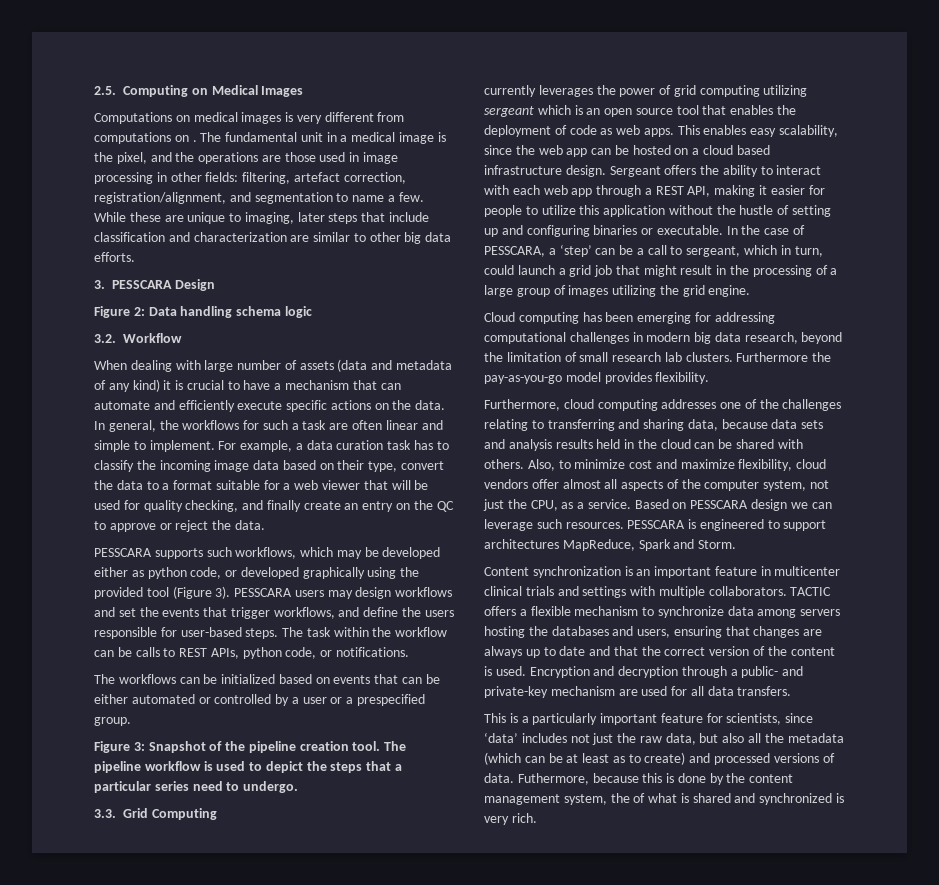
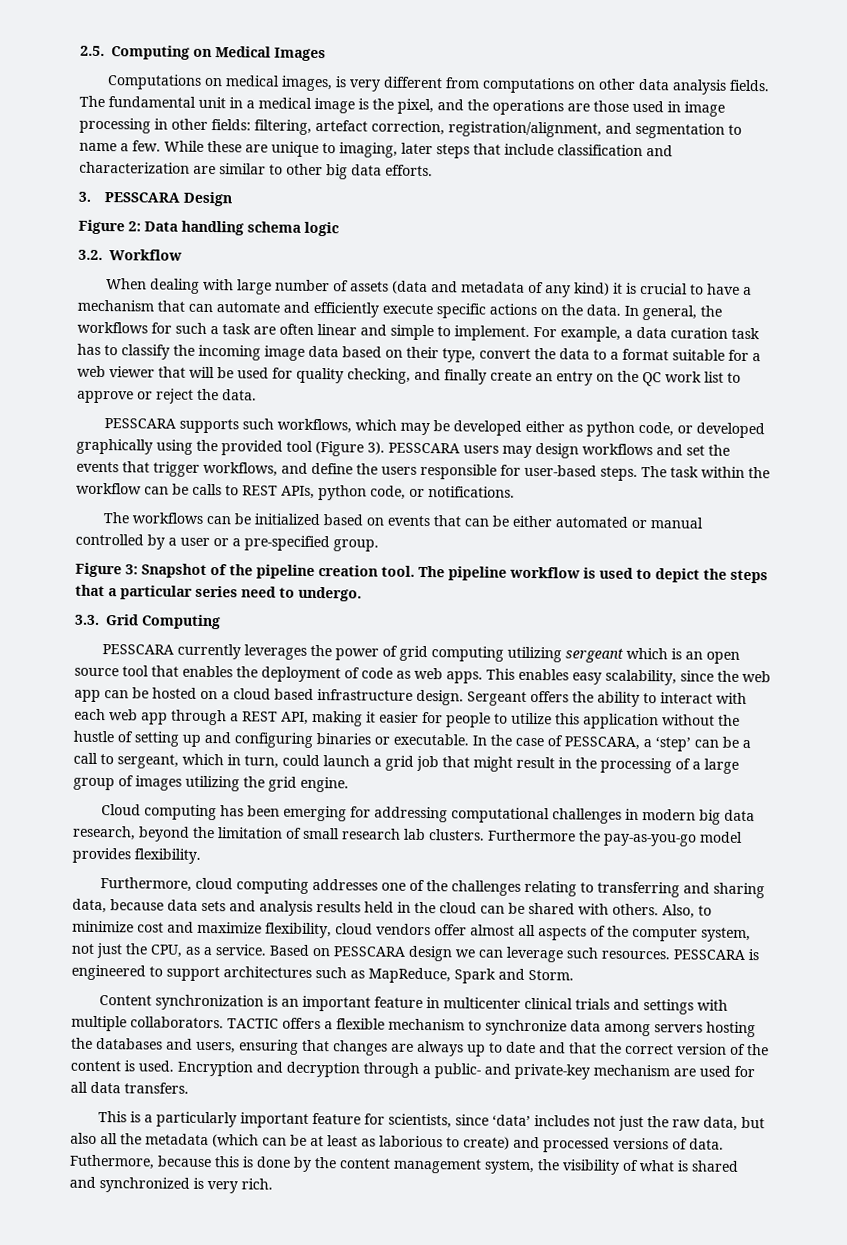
- Computations on medical images is very different from computations on .
+ Computations on medical images, is very different from computations on other data analysis fields.
- For example, a data curation task has to classify the incoming image data based on their type, convert the data to a format suitable for a web viewer that will be used for quality checking, and finally create an entry on the QC to approve or reject the data.
+ For example, a data curation task has to classify the incoming image data based on their type, convert the data to a format suitable for a web viewer that will be used for quality checking, and finally create an entry on the QC work list to approve or reject the data.
- The workflows can be initialized based on events that can be either automated or controlled by a user or a prespecified group.
+ The workflows can be initialized based on events that can be either automated or manual controlled by a user or a pre-specified group.
- currently leverages the power of grid computing utilizing sergeant which is an open source tool that enables the deployment of code as web apps.
+ PESSCARA currently leverages the power of grid computing utilizing sergeant which is an open source tool that enables the deployment of code as web apps.
- PESSCARA is engineered to support architectures MapReduce, Spark and Storm.
+ PESSCARA is engineered to support architectures such as MapReduce, Spark and Storm.
- This is a particularly important feature for scientists, since ‘data’ includes not just the raw data, but also all the metadata (which can be at least as to create) and processed versions of data.
+ This is a particularly important feature for scientists, since ‘data’ includes not just the raw data, but also all the metadata (which can be at least as laborious to create) and processed versions of data.
- Futhermore, because this is done by the content management system, the of what is shared and synchronized is very rich.
+ Futhermore, because this is done by the content management system, the visibility of what is shared and synchronized is very rich.

